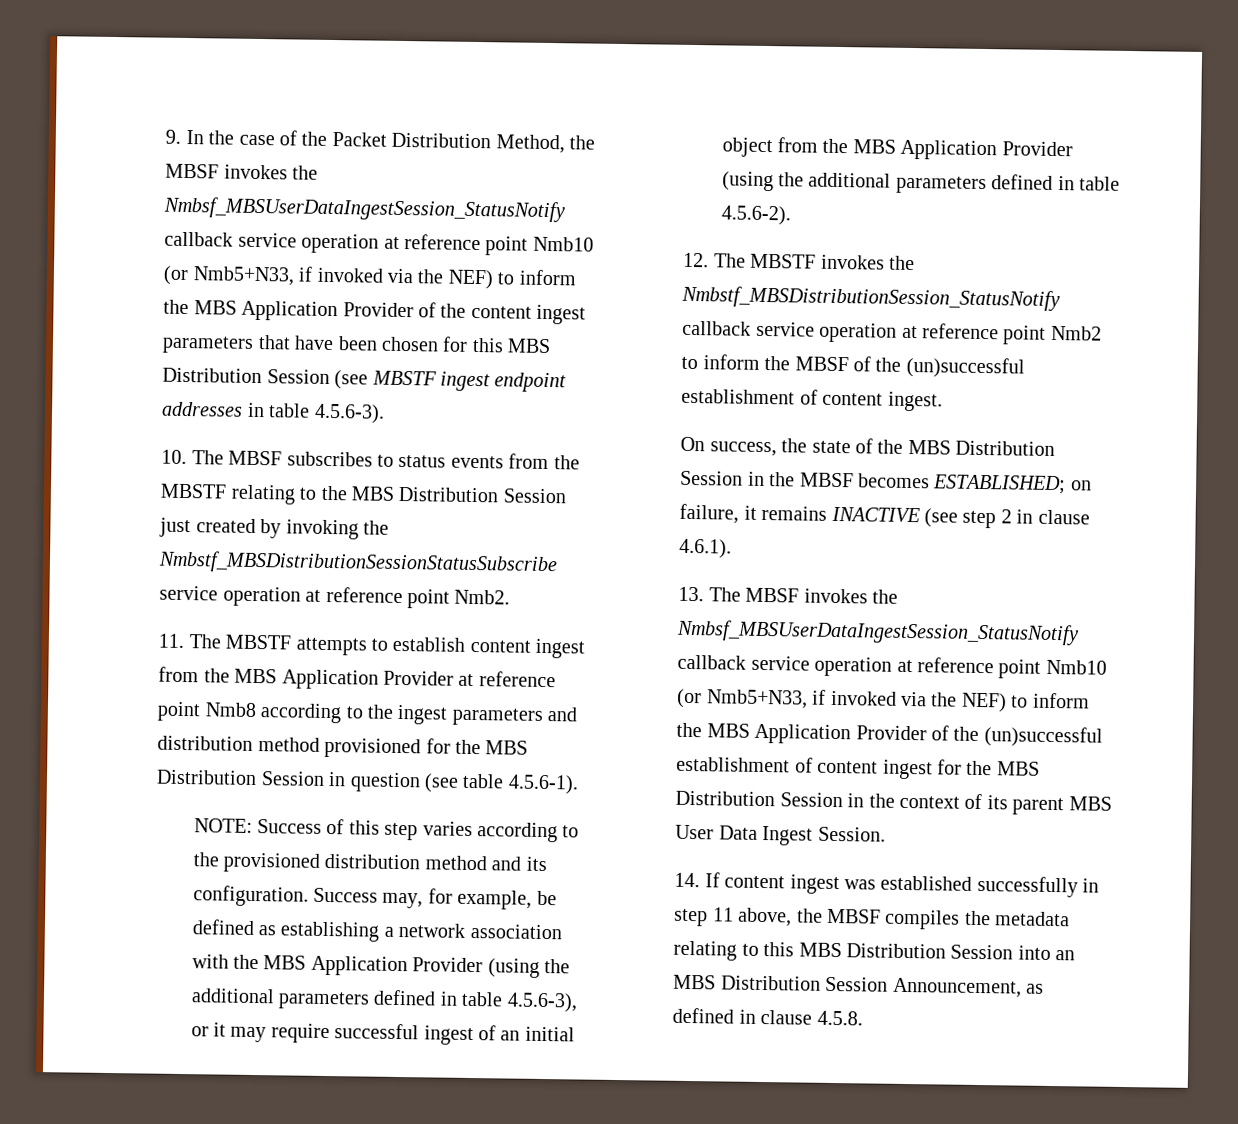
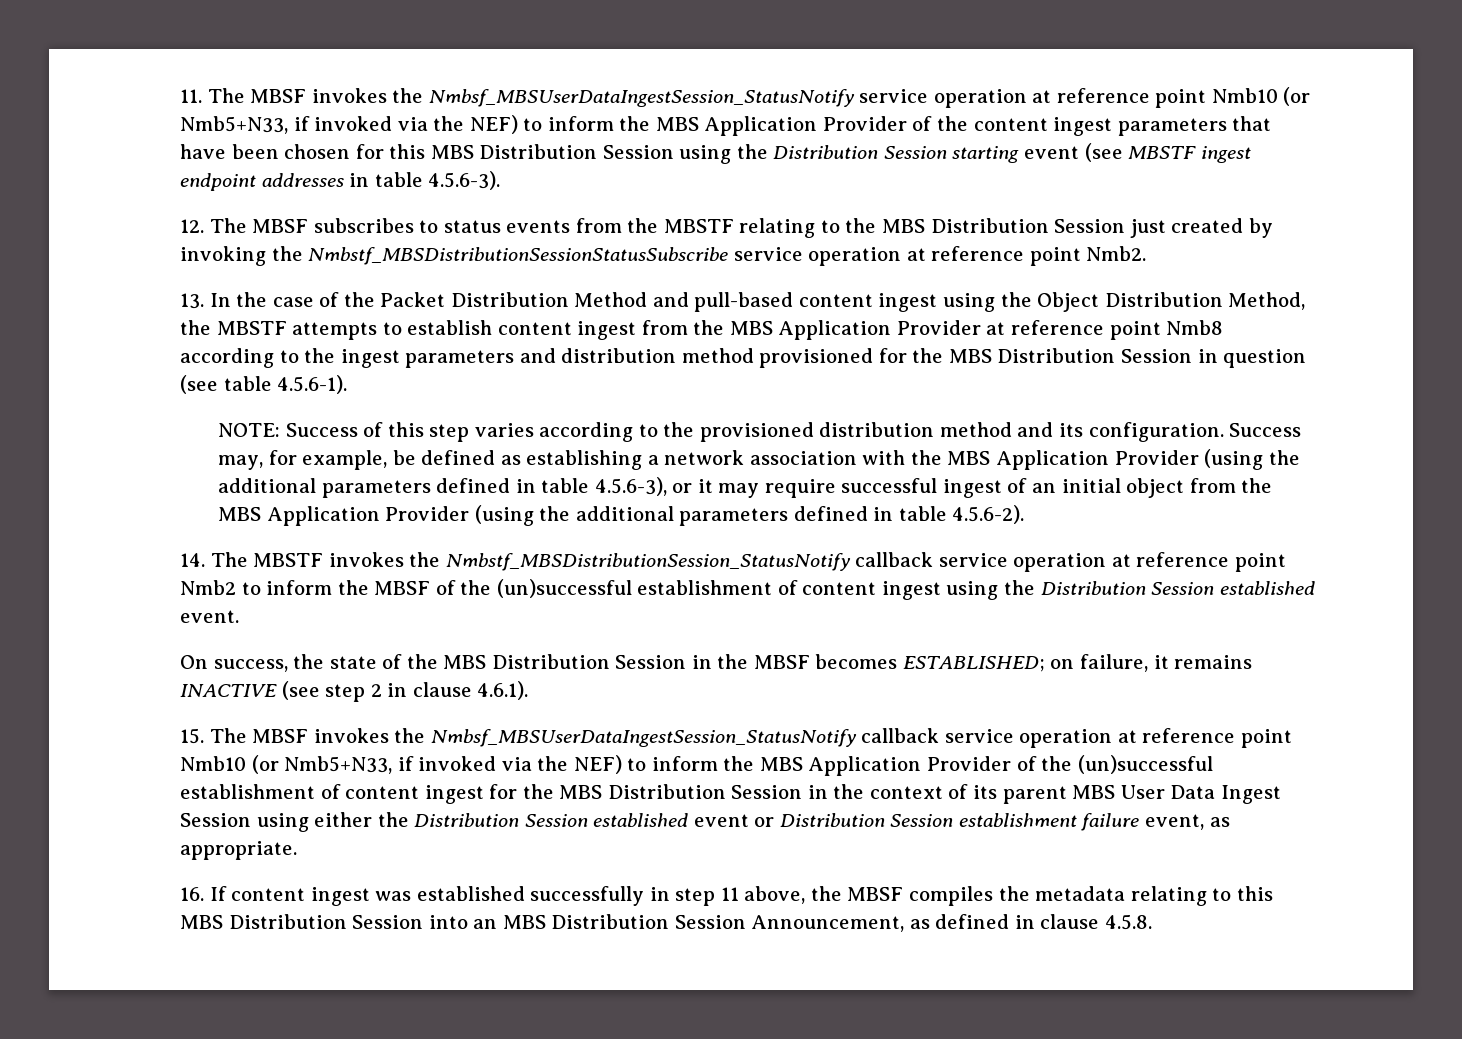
- 9. In the case of the Packet Distribution Method, the MBSF invokes the Nmbsf_MBSUserDataIngestSession_StatusNotify callback service operation at reference point Nmb10 (or Nmb5+N33, if invoked via the NEF) to inform the MBS Application Provider of the content ingest parameters that have been chosen for this MBS Distribution Session (see MBSTF ingest endpoint addresses in table 4.5.6-3).
+ 11. The MBSF invokes the Nmbsf_MBSUserDataIngestSession_StatusNotify service operation at reference point Nmb10 (or Nmb5+N33, if invoked via the NEF) to inform the MBS Application Provider of the content ingest parameters that have been chosen for this MBS Distribution Session using the Distribution Session starting event (see MBSTF ingest endpoint addresses in table 4.5.6-3).
- 10. The MBSF subscribes to status events from the MBSTF relating to the MBS Distribution Session just created by invoking the Nmbstf_MBSDistributionSessionStatusSubscribe service operation at reference point Nmb2.
+ 12. The MBSF subscribes to status events from the MBSTF relating to the MBS Distribution Session just created by invoking the Nmbstf_MBSDistributionSessionStatusSubscribe service operation at reference point Nmb2.
- 11. The MBSTF attempts to establish content ingest from the MBS Application Provider at reference point Nmb8 according to the ingest parameters and distribution method provisioned for the MBS Distribution Session in question (see table 4.5.6-1).
+ 13. In the case of the Packet Distribution Method and pull-based content ingest using the Object Distribution Method, the MBSTF attempts to establish content ingest from the MBS Application Provider at reference point Nmb8 according to the ingest parameters and distribution method provisioned for the MBS Distribution Session in question (see table 4.5.6-1).
- 12. The MBSTF invokes the Nmbstf_MBSDistributionSession_StatusNotify callback service operation at reference point Nmb2 to inform the MBSF of the (un)successful establishment of content ingest.
+ 14. The MBSTF invokes the Nmbstf_MBSDistributionSession_StatusNotify callback service operation at reference point Nmb2 to inform the MBSF of the (un)successful establishment of content ingest using the Distribution Session established event.
- 13. The MBSF invokes the Nmbsf_MBSUserDataIngestSession_StatusNotify callback service operation at reference point Nmb10 (or Nmb5+N33, if invoked via the NEF) to inform the MBS Application Provider of the (un)successful establishment of content ingest for the MBS Distribution Session in the context of its parent MBS User Data Ingest Session.
- 14. If content ingest was established successfully in step 11 above, the MBSF compiles the metadata relating to this MBS Distribution Session into an MBS Distribution Session Announcement, as defined in clause 4.5.8.
+ 15. The MBSF invokes the Nmbsf_MBSUserDataIngestSession_StatusNotify callback service operation at reference point Nmb10 (or Nmb5+N33, if invoked via the NEF) to inform the MBS Application Provider of the (un)successful establishment of content ingest for the MBS Distribution Session in the context of its parent MBS User Data Ingest Session using either the Distribution Session established event or Distribution Session establishment failure event, as appropriate.
+ 16. If content ingest was established successfully in step 11 above, the MBSF compiles the metadata relating to this MBS Distribution Session into an MBS Distribution Session Announcement, as defined in clause 4.5.8.

